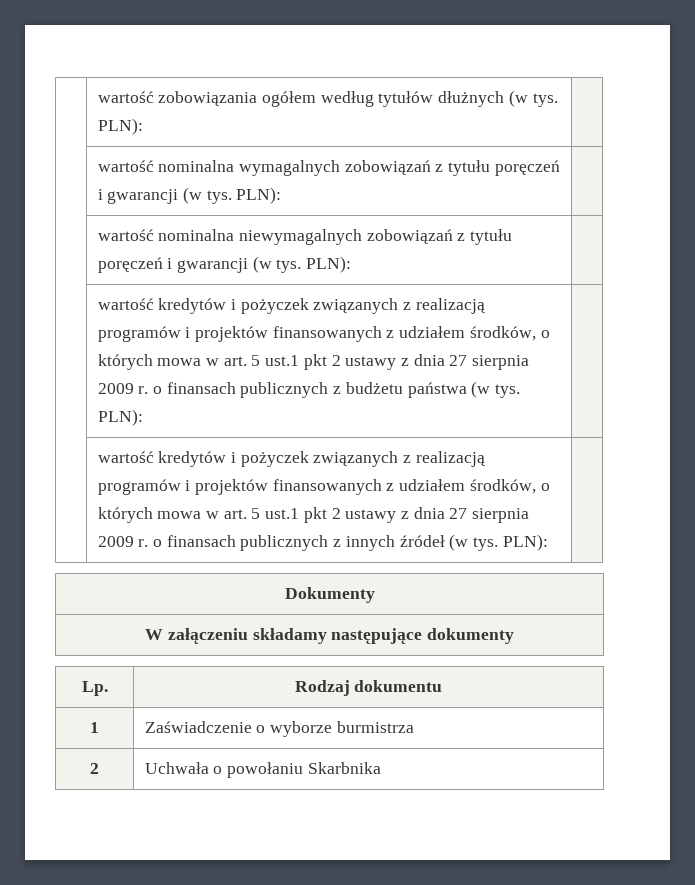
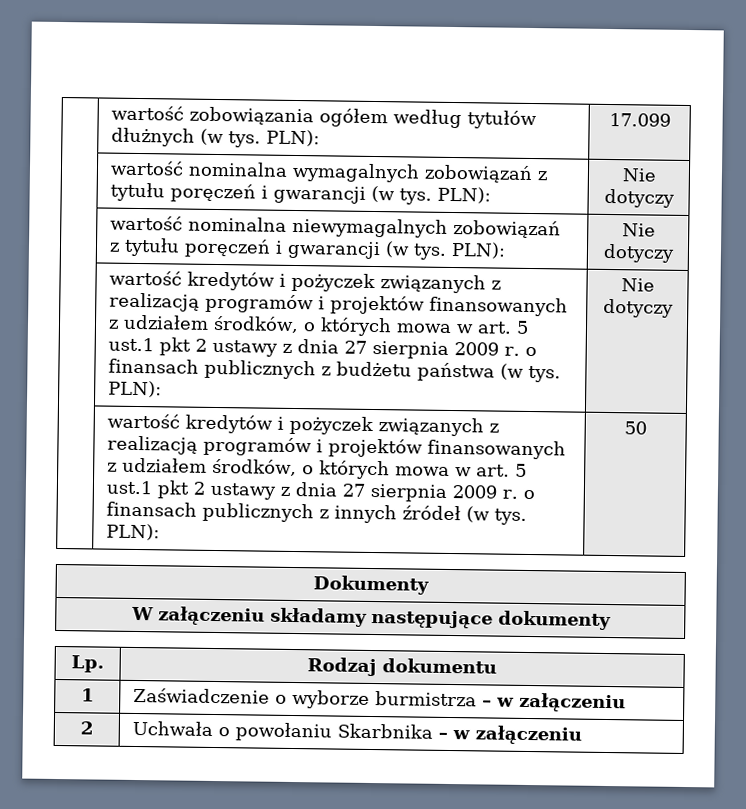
- | wartość zobowiązania ogółem według tytułów dłużnych (w tys. PLN): |
+ | wartość zobowiązania ogółem według tytułów dłużnych (w tys. PLN): | 17.099
- | wartość nominalna wymagalnych zobowiązań z tytułu poręczeń i gwarancji (w tys. PLN): |
+ | wartość nominalna wymagalnych zobowiązań z tytułu poręczeń i gwarancji (w tys. PLN): | Nie dotyczy
- | wartość nominalna niewymagalnych zobowiązań z tytułu poręczeń i gwarancji (w tys. PLN): |
+ | wartość nominalna niewymagalnych zobowiązań z tytułu poręczeń i gwarancji (w tys. PLN): | Nie dotyczy
- wartość kredytów i pożyczek związanych z realizacją programów i projektów finansowanych z udziałem środków, o których mowa w art. 5 ust.1 pkt 2 ustawy z dnia 27 sierpnia 2009 r. o finansach publicznych z budżetu państwa (w tys. PLN):
+ wartość kredytów i pożyczek związanych z realizacją programów i projektów finansowanych z udziałem środków, o których mowa w art. 5 ust.1 pkt 2 ustawy z dnia 27 sierpnia 2009 r. o finansach publicznych z budżetu państwa (w tys. PLN): | Nie dotyczy
- | wartość kredytów i pożyczek związanych z realizacją programów i projektów finansowanych z udziałem środków, o których mowa w art. 5 ust.1 pkt 2 ustawy z dnia 27 sierpnia 2009 r. o finansach publicznych z innych źródeł (w tys. PLN): |
+ | wartość kredytów i pożyczek związanych z realizacją programów i projektów finansowanych z udziałem środków, o których mowa w art. 5 ust.1 pkt 2 ustawy z dnia 27 sierpnia 2009 r. o finansach publicznych z innych źródeł (w tys. PLN): | 50
- 1 | Zaświadczenie o wyborze burmistrza
+ 1 | Zaświadczenie o wyborze burmistrza – w załączeniu
- 2 | Uchwała o powołaniu Skarbnika
+ 2 | Uchwała o powołaniu Skarbnika – w załączeniu

